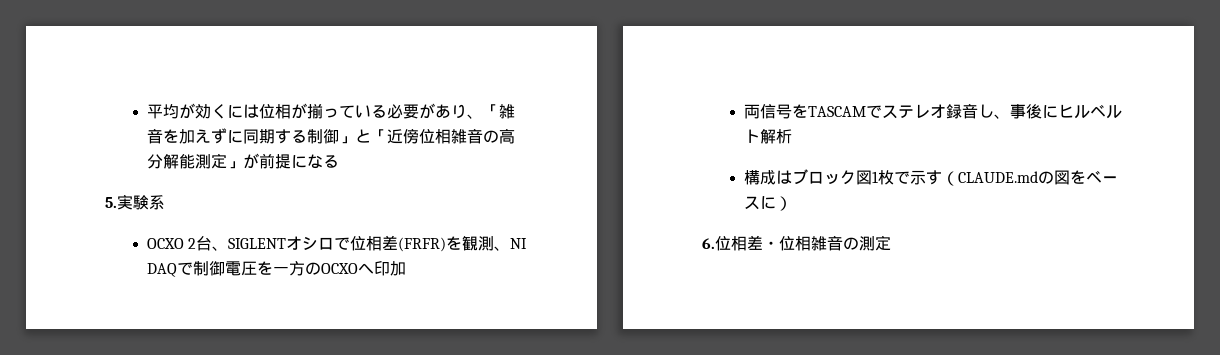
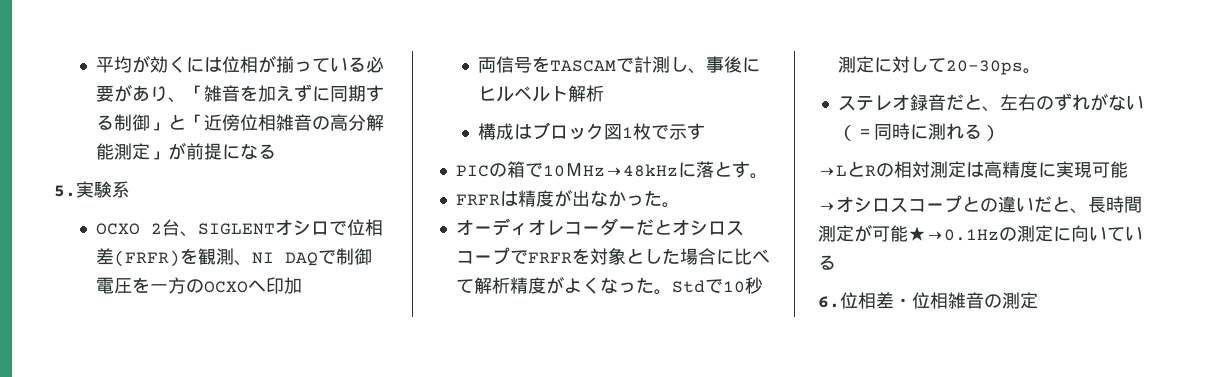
- 両信号をTASCAMでステレオ録音し、事後にヒルベルト解析
+ 両信号をTASCAMで計測し、事後にヒルベルト解析
- 構成はブロック図1枚で示す（CLAUDE.mdの図をベースに）
+ 構成はブロック図1枚で示す
+ PICの箱で10ＭHz→48kHzに落とす。
+ FRFRは精度が出なかった。
+ オーディオレコーダーだとオシロスコープでFRFRを対象とした場合に比べて解析精度がよくなった。Stdで10秒測定に対して20-30ps。
+ ステレオ録音だと、左右のずれがない（＝同時に測れる）
+ →LとRの相対測定は高精度に実現可能
+ →オシロスコープとの違いだと、長時間測定が可能★→0.1Hzの測定に向いている

